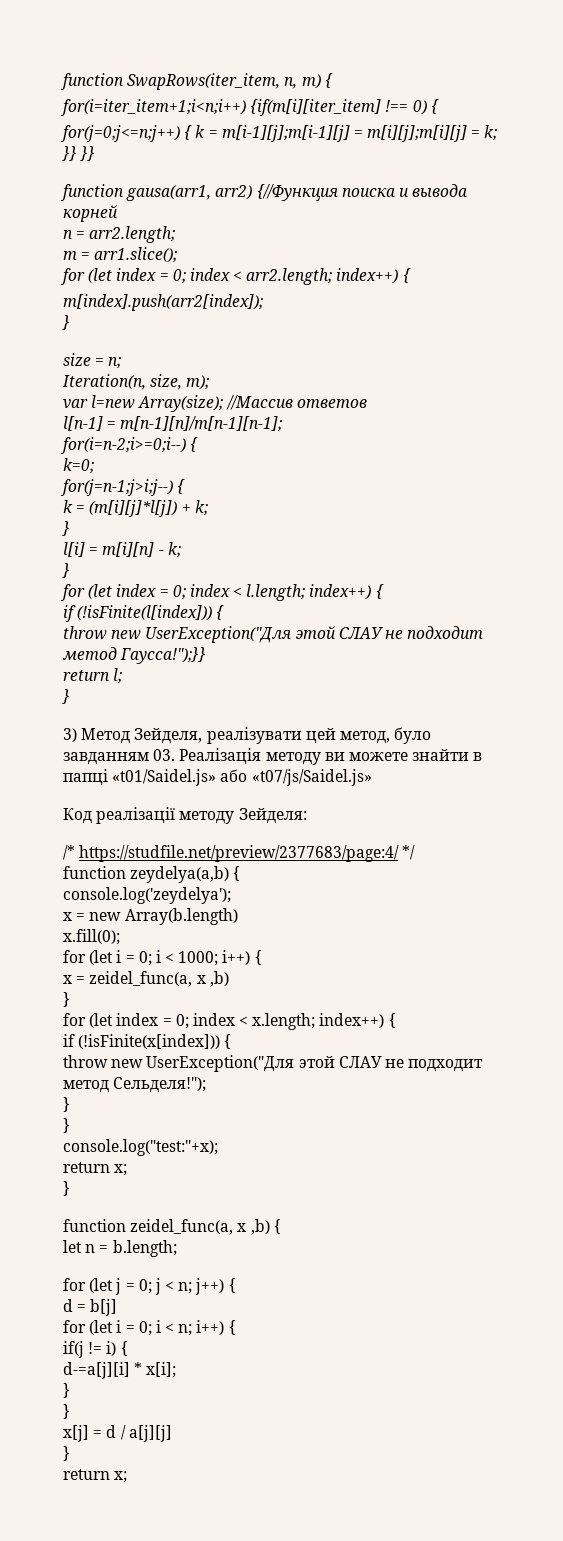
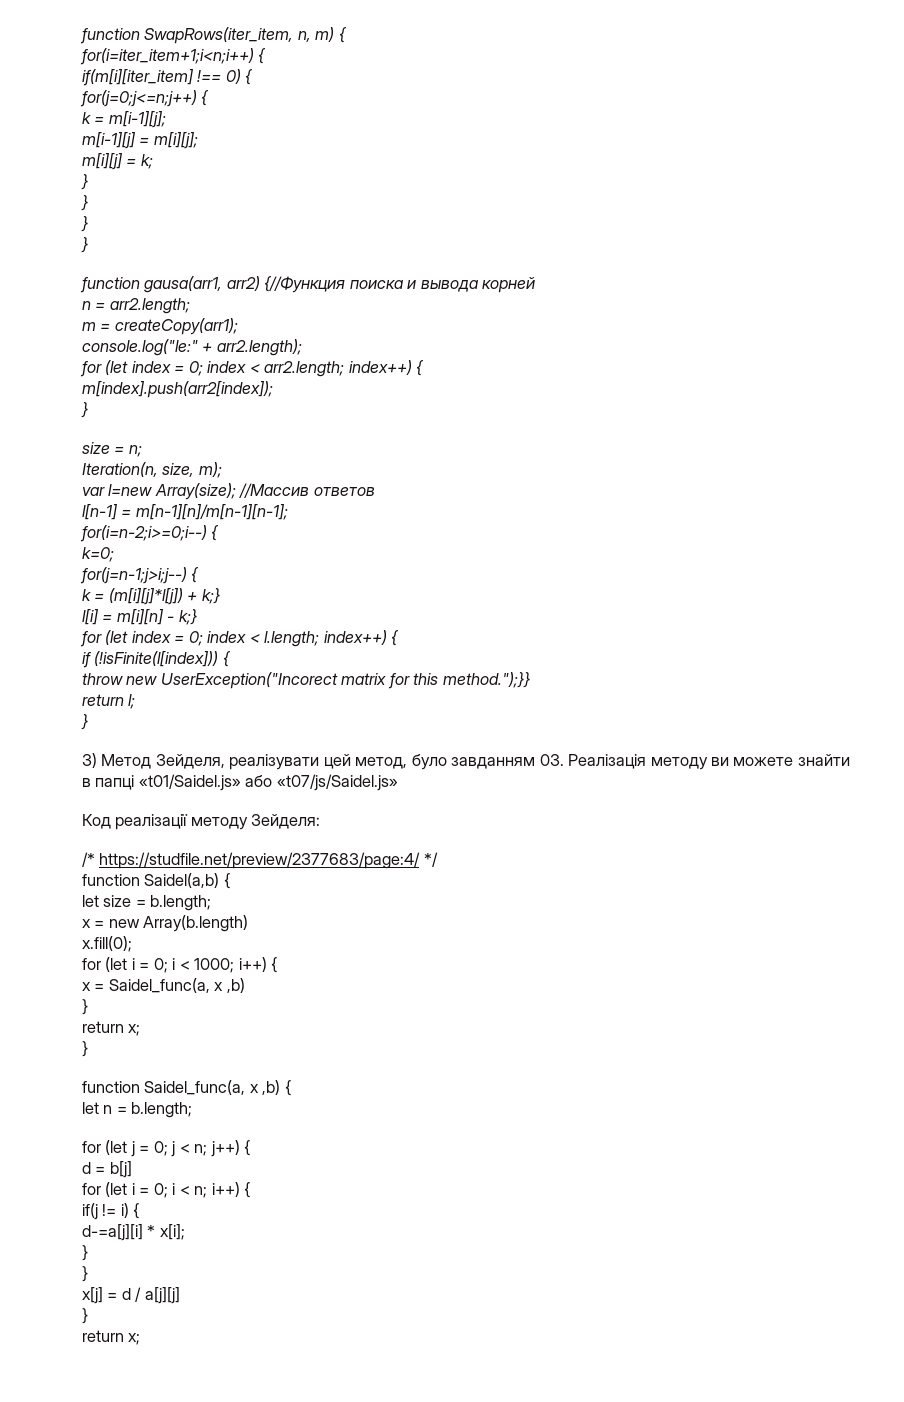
- for(i=iter_item+1;i<n;i++) {if(m[i][iter_item] !== 0) {
+ for(i=iter_item+1;i<n;i++) {
+ if(m[i][iter_item] !== 0) {
- for(j=0;j<=n;j++) { k = m[i-1][j];m[i-1][j] = m[i][j];m[i][j] = k; }} }}
+ for(j=0;j<=n;j++) {
+ k = m[i-1][j];
+ m[i-1][j] = m[i][j];
+ m[i][j] = k;
+ }
+ }
+ }
+ }
- m = arr1.slice();
+ m = createCopy(arr1);
+ console.log("le:" + arr2.length);
- k = (m[i][j]*l[j]) + k;
- }
+ k = (m[i][j]*l[j]) + k;}
- l[i] = m[i][n] - k;
- }
+ l[i] = m[i][n] - k;}
- throw new UserException("Для этой СЛАУ не подходит метод Гаусса!");}}
+ throw new UserException("Incorect matrix for this method.");}}
- function zeydelya(a,b) {
- console.log('zeydelya');
+ function Saidel(a,b) {
+ let size = b.length;
- x = zeidel_func(a, x ,b)
+ x = Saidel_func(a, x ,b)
- for (let index = 0; index < x.length; index++) {
- if (!isFinite(x[index])) {
- throw new UserException("Для этой СЛАУ не подходит метод Сельделя!");
- }
- }
- console.log("test:"+x);
- function zeidel_func(a, x ,b) {
+ function Saidel_func(a, x ,b) {

